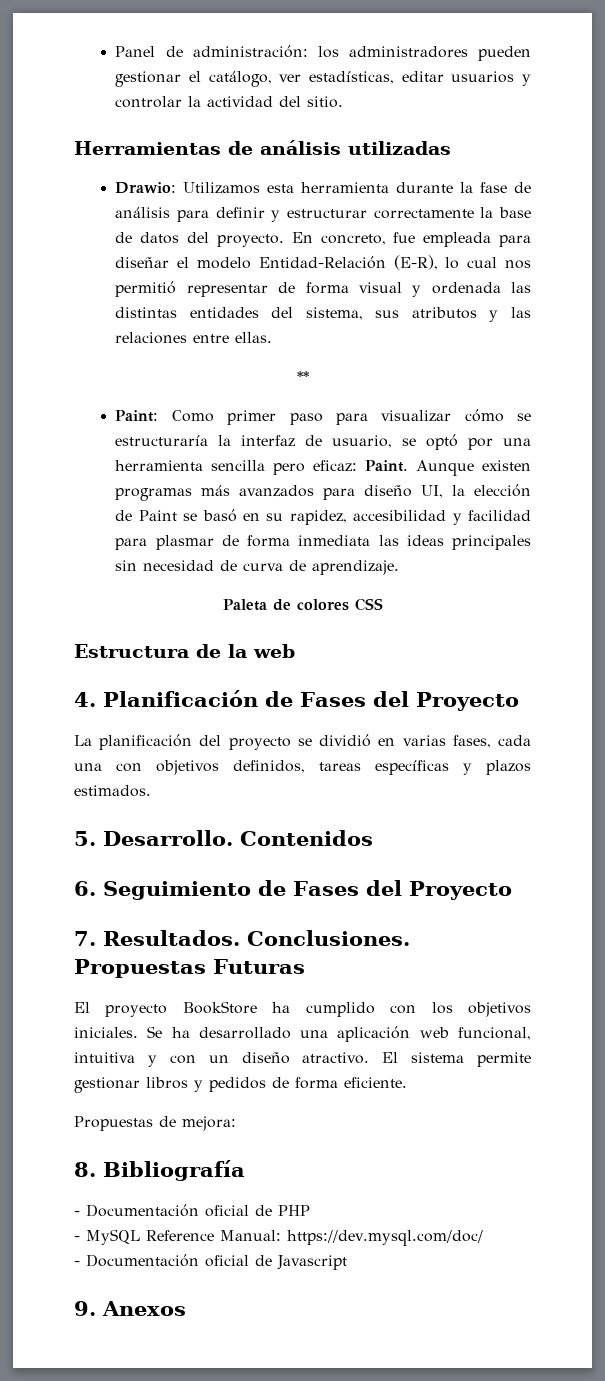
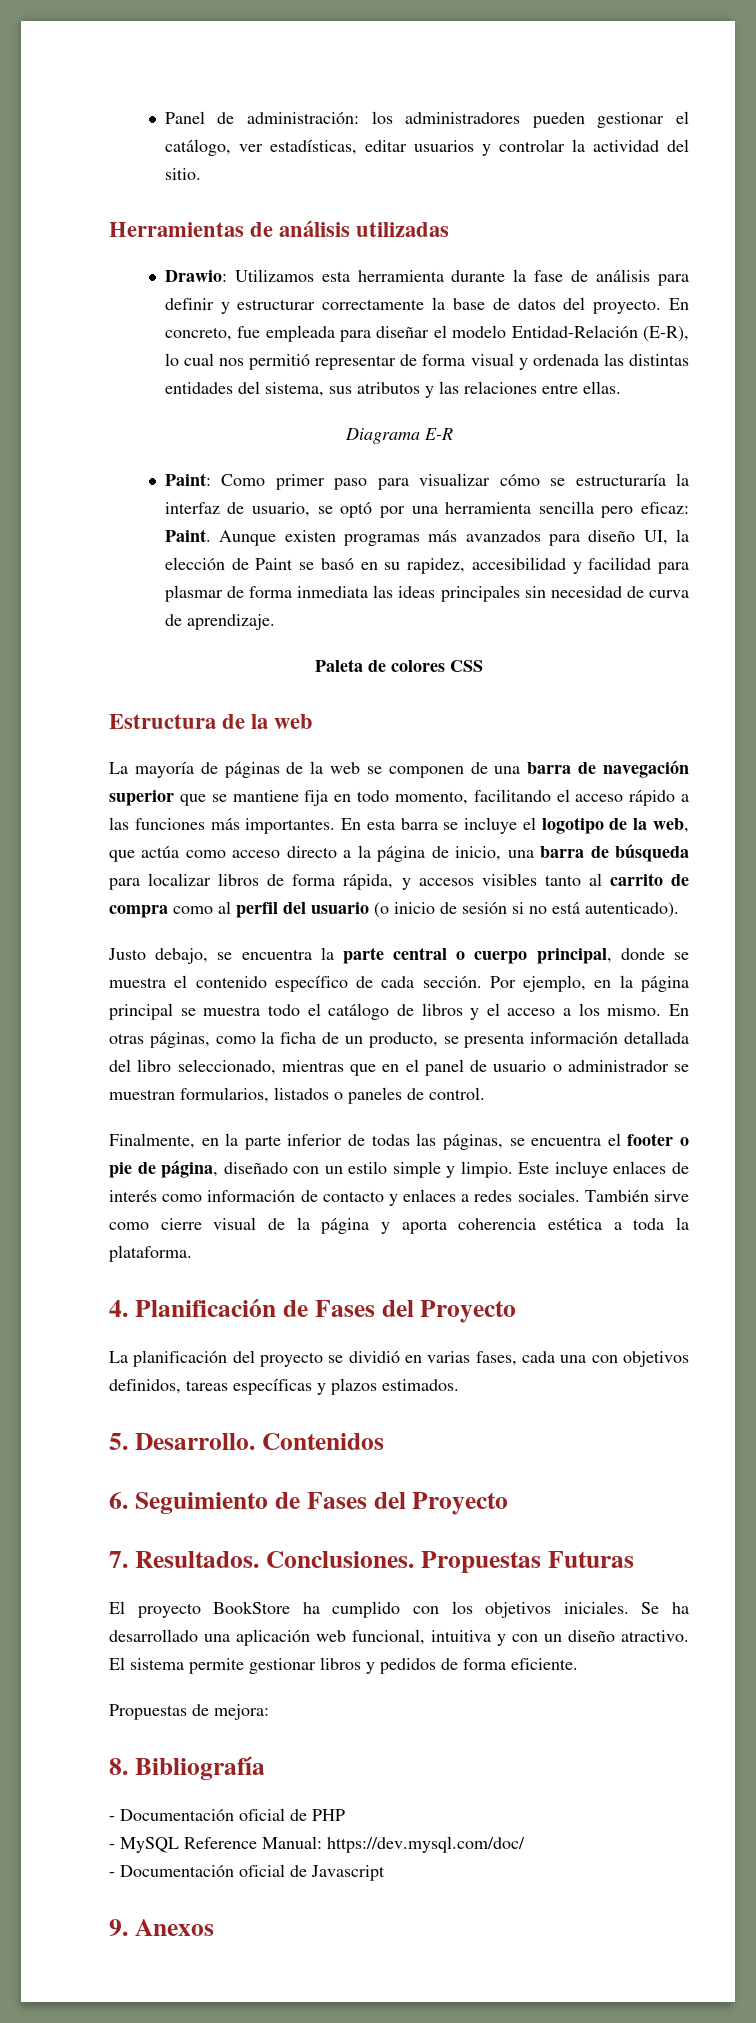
- **
+ Diagrama E-R
+ La mayoría de páginas de la web se componen de una barra de navegación superior que se mantiene fija en todo momento, facilitando el acceso rápido a las funciones más importantes. En esta barra se incluye el logotipo de la web, que actúa como acceso directo a la página de inicio, una barra de búsqueda para localizar libros de forma rápida, y accesos visibles tanto al carrito de compra como al perfil del usuario (o inicio de sesión si no está autenticado).
+ Justo debajo, se encuentra la parte central o cuerpo principal, donde se muestra el contenido específico de cada sección. Por ejemplo, en la página principal se muestra todo el catálogo de libros y el acceso a los mismo. En otras páginas, como la ficha de un producto, se presenta información detallada del libro seleccionado, mientras que en el panel de usuario o administrador se muestran formularios, listados o paneles de control.
+ Finalmente, en la parte inferior de todas las páginas, se encuentra el footer o pie de página, diseñado con un estilo simple y limpio. Este incluye enlaces de interés como información de contacto y enlaces a redes sociales. También sirve como cierre visual de la página y aporta coherencia estética a toda la plataforma.

